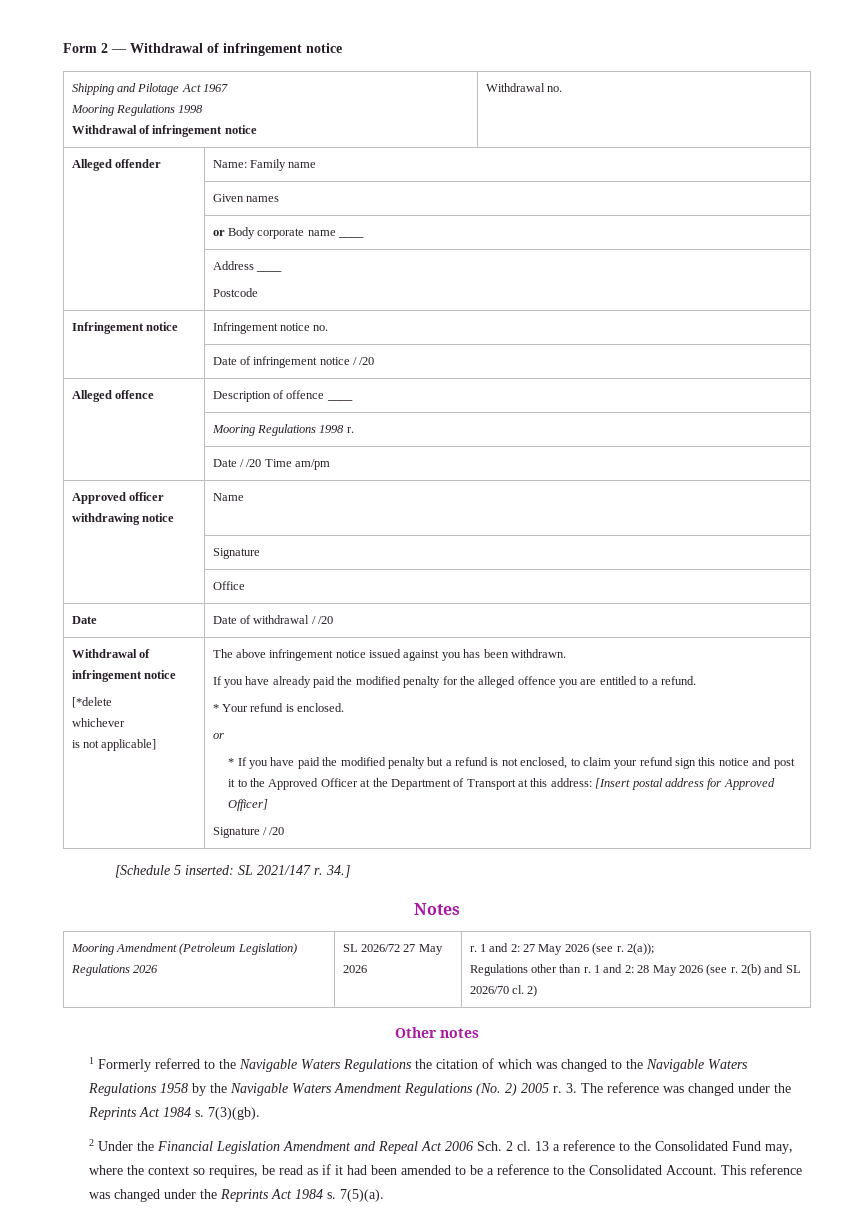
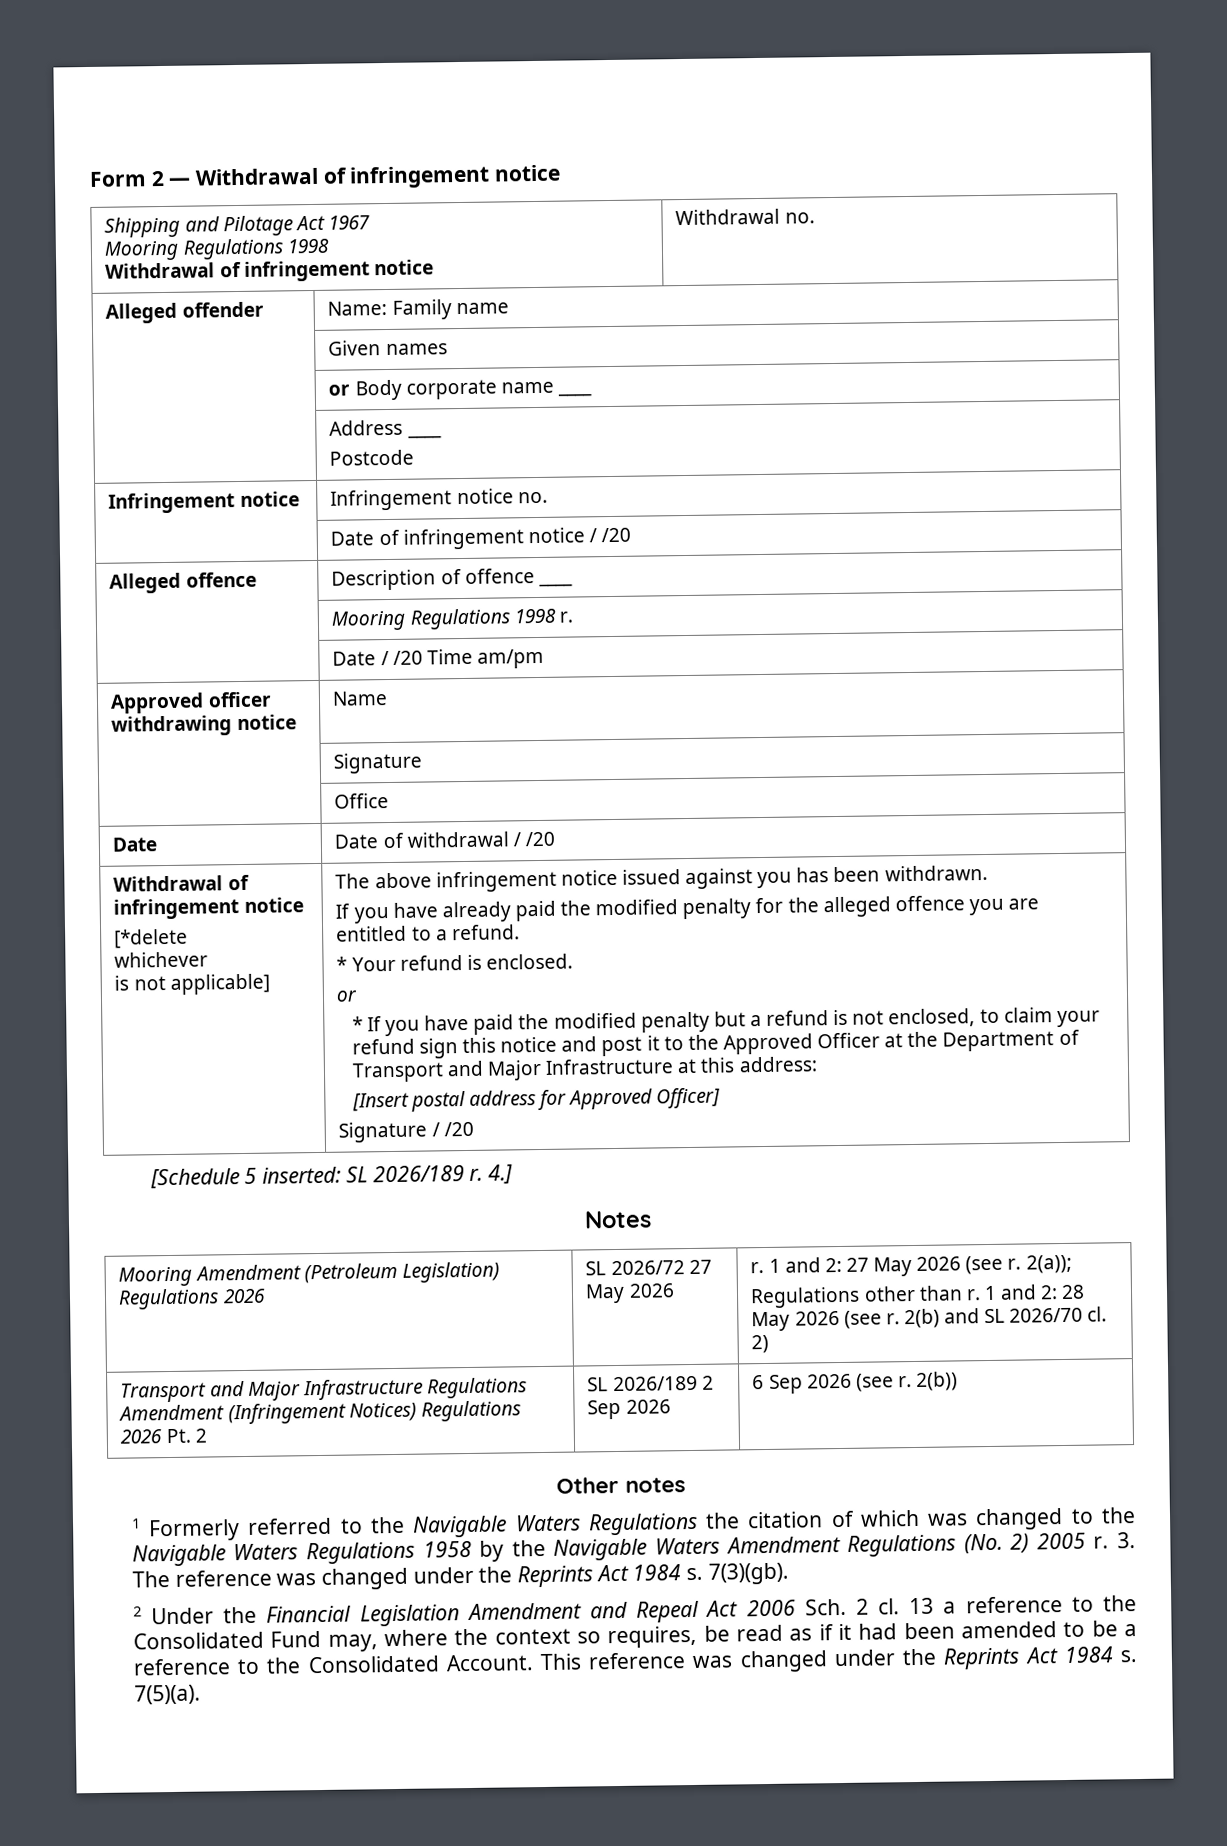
- * If you have paid the modified penalty but a refund is not enclosed, to claim your refund sign this notice and post it to the Approved Officer at the Department of Transport at this address: [Insert postal address for Approved Officer]
+ * If you have paid the modified penalty but a refund is not enclosed, to claim your refund sign this notice and post it to the Approved Officer at the Department of Transport and Major Infrastructure at this address:
+ [Insert postal address for Approved Officer]
- [Schedule 5 inserted: SL 2021/147 r. 34.]
+ [Schedule 5 inserted: SL 2026/189 r. 4.]
+ Transport and Major Infrastructure Regulations Amendment (Infringement Notices) Regulations 2026 Pt. 2 | SL 2026/189 2 Sep 2026 | 6 Sep 2026 (see r. 2(b))

